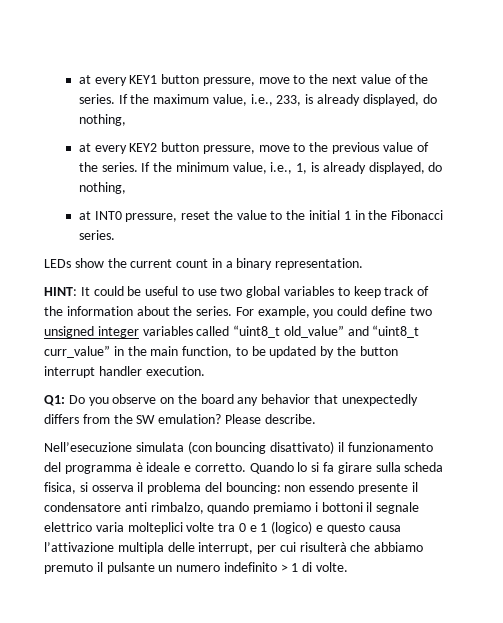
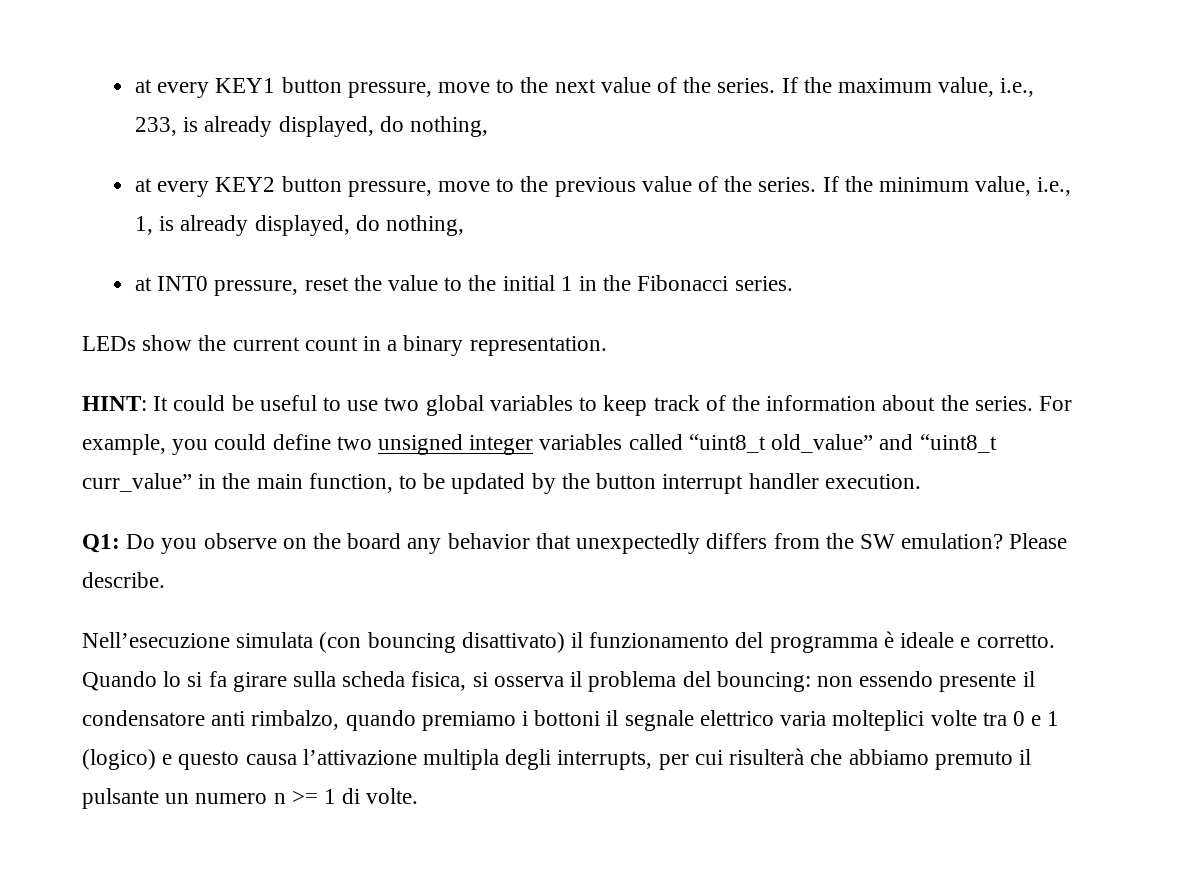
- Quando lo si fa girare sulla scheda fisica, si osserva il problema del bouncing: non essendo presente il condensatore anti rimbalzo, quando premiamo i bottoni il segnale elettrico varia molteplici volte tra 0 e 1 (logico) e questo causa l’attivazione multipla delle interrupt, per cui risulterà che abbiamo premuto il pulsante un numero indefinito > 1 di volte.
+ Quando lo si fa girare sulla scheda fisica, si osserva il problema del bouncing: non essendo presente il condensatore anti rimbalzo, quando premiamo i bottoni il segnale elettrico varia molteplici volte tra 0 e 1 (logico) e questo causa l’attivazione multipla degli interrupts, per cui risulterà che abbiamo premuto il pulsante un numero n >= 1 di volte.

